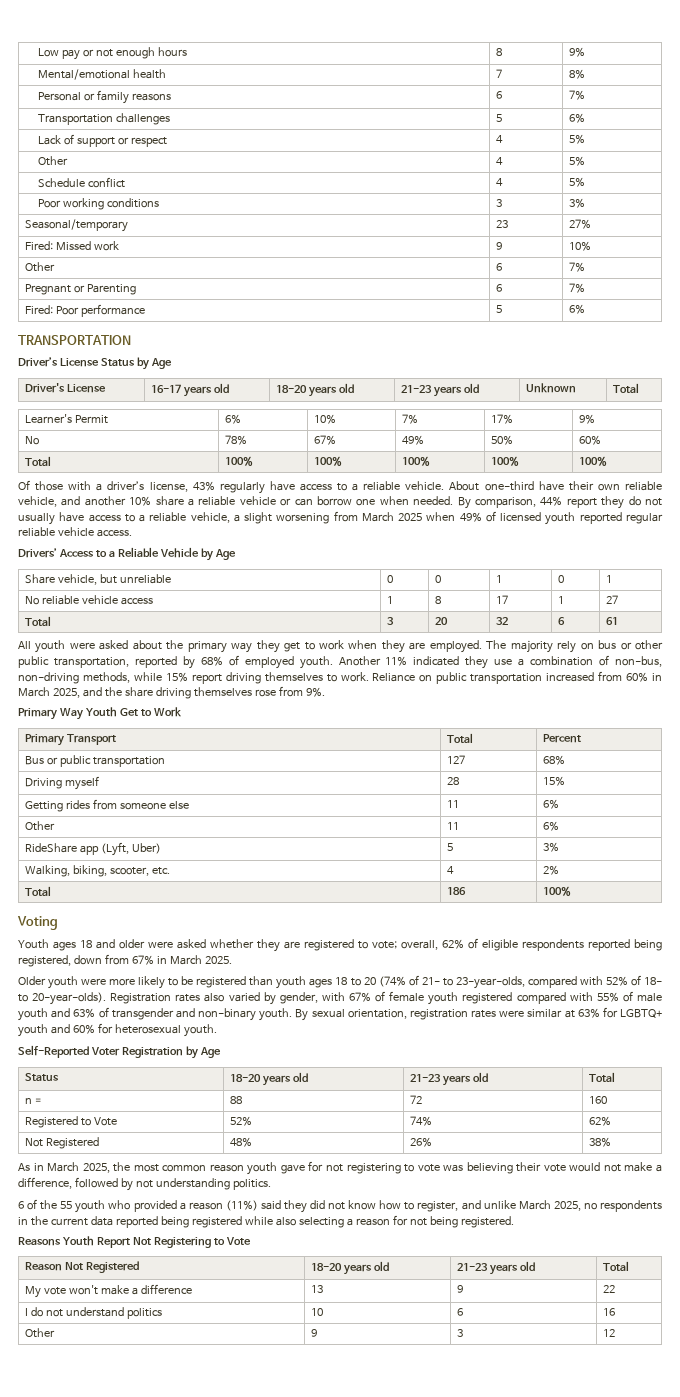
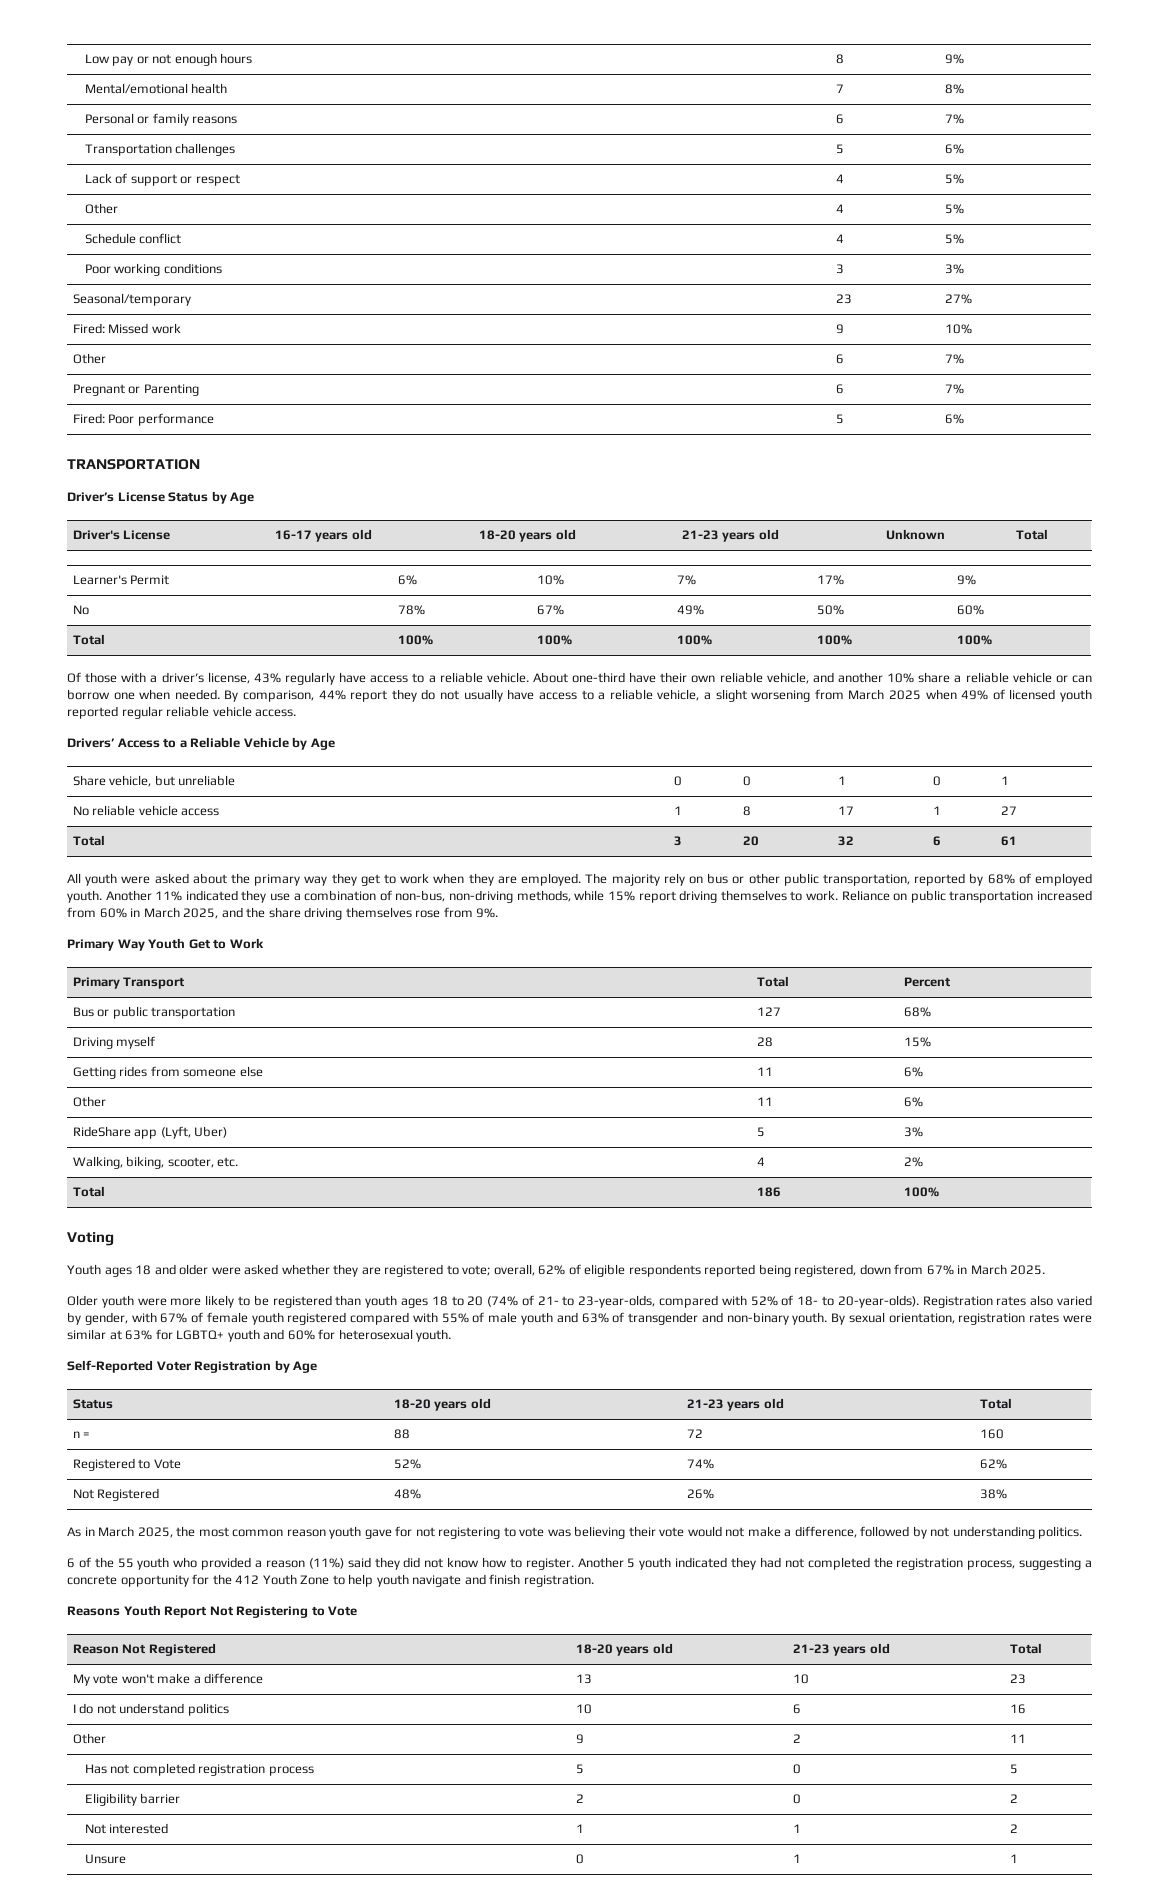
- 6 of the 55 youth who provided a reason (11%) said they did not know how to register, and unlike March 2025, no respondents in the current data reported being registered while also selecting a reason for not being registered.
+ 6 of the 55 youth who provided a reason (11%) said they did not know how to register. Another 5 youth indicated they had not completed the registration process, suggesting a concrete opportunity for the 412 Youth Zone to help youth navigate and finish registration.
- My vote won't make a difference | 13 | 9 | 22
+ My vote won't make a difference | 13 | 10 | 23
- Other | 9 | 3 | 12
+ Other | 9 | 2 | 11
+ Has not completed registration process | 5 | 0 | 5
+ Eligibility barrier | 2 | 0 | 2
+ Not interested | 1 | 1 | 2
+ Unsure | 0 | 1 | 1

